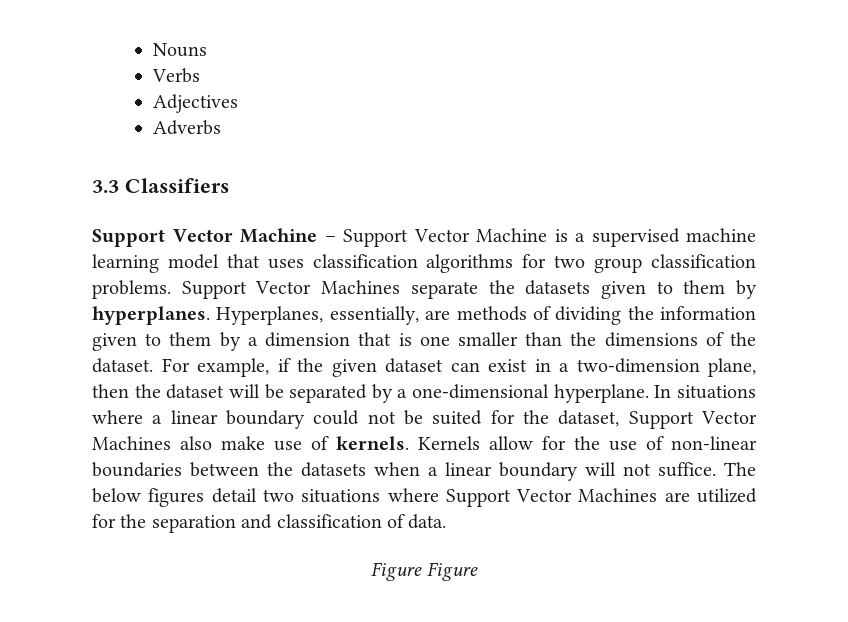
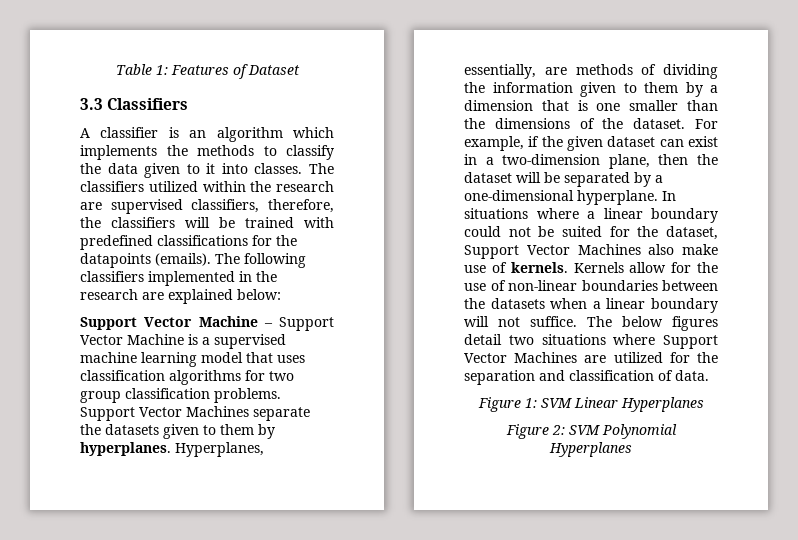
- Nouns
- Verbs
- Adjectives
- Adverbs
+ Table 1: Features of Dataset
  3.3 Classifiers
+ A classifier is an algorithm which implements the methods to classify the data given to it into classes. The classifiers utilized within the research are supervised classifiers, therefore, the classifiers will be trained with predefined classifications for the datapoints (emails). The following classifiers implemented in the research are explained below:
- Figure Figure
+ Figure 1: SVM Linear Hyperplanes
+ Figure 2: SVM Polynomial Hyperplanes

